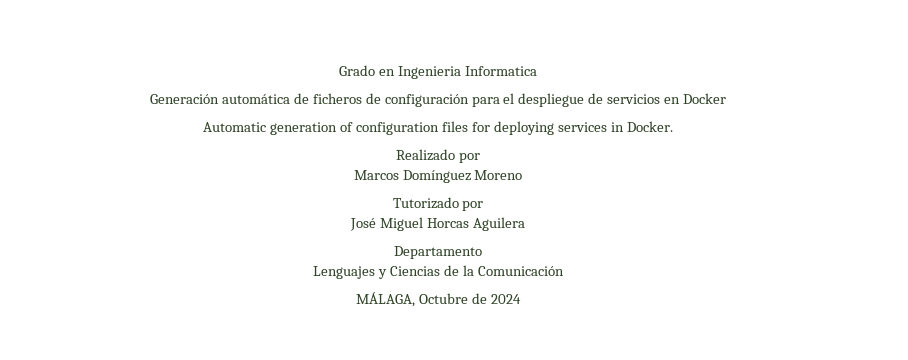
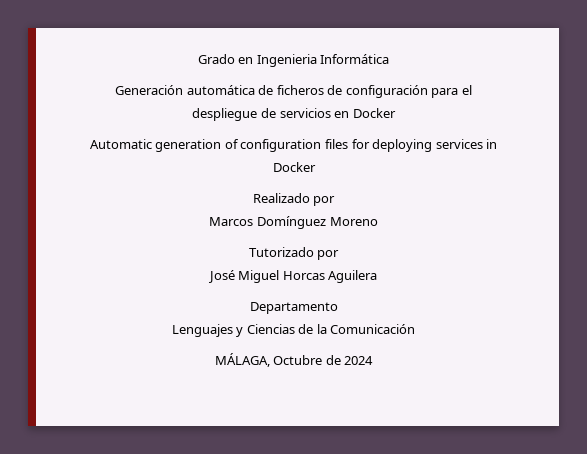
- Grado en Ingenieria Informatica
+ Grado en Ingenieria Informática
- Automatic generation of configuration files for deploying services in Docker.
+ Automatic generation of configuration files for deploying services in Docker

